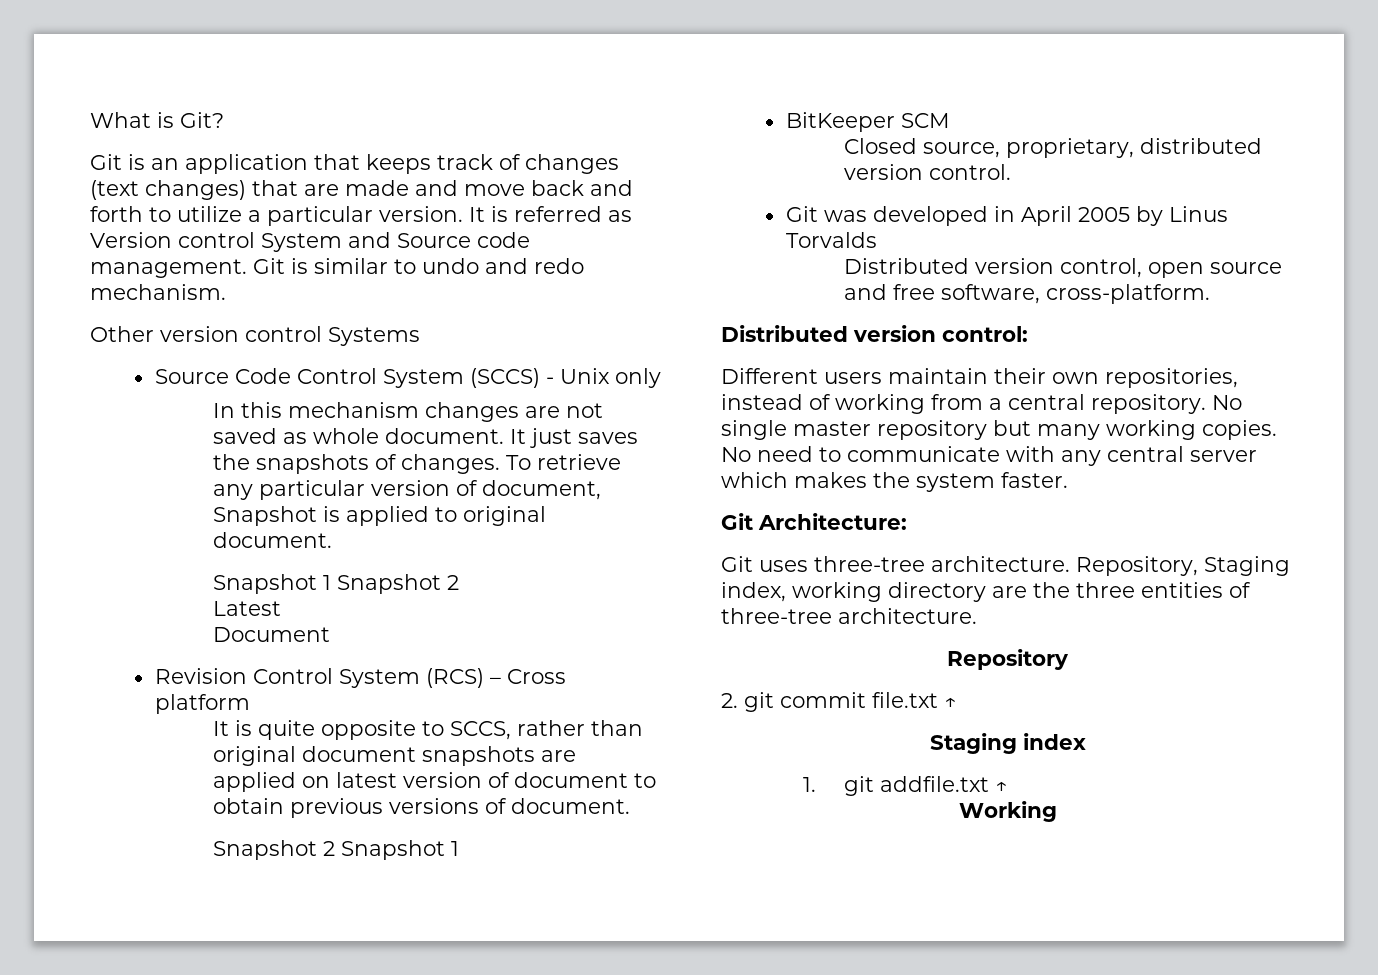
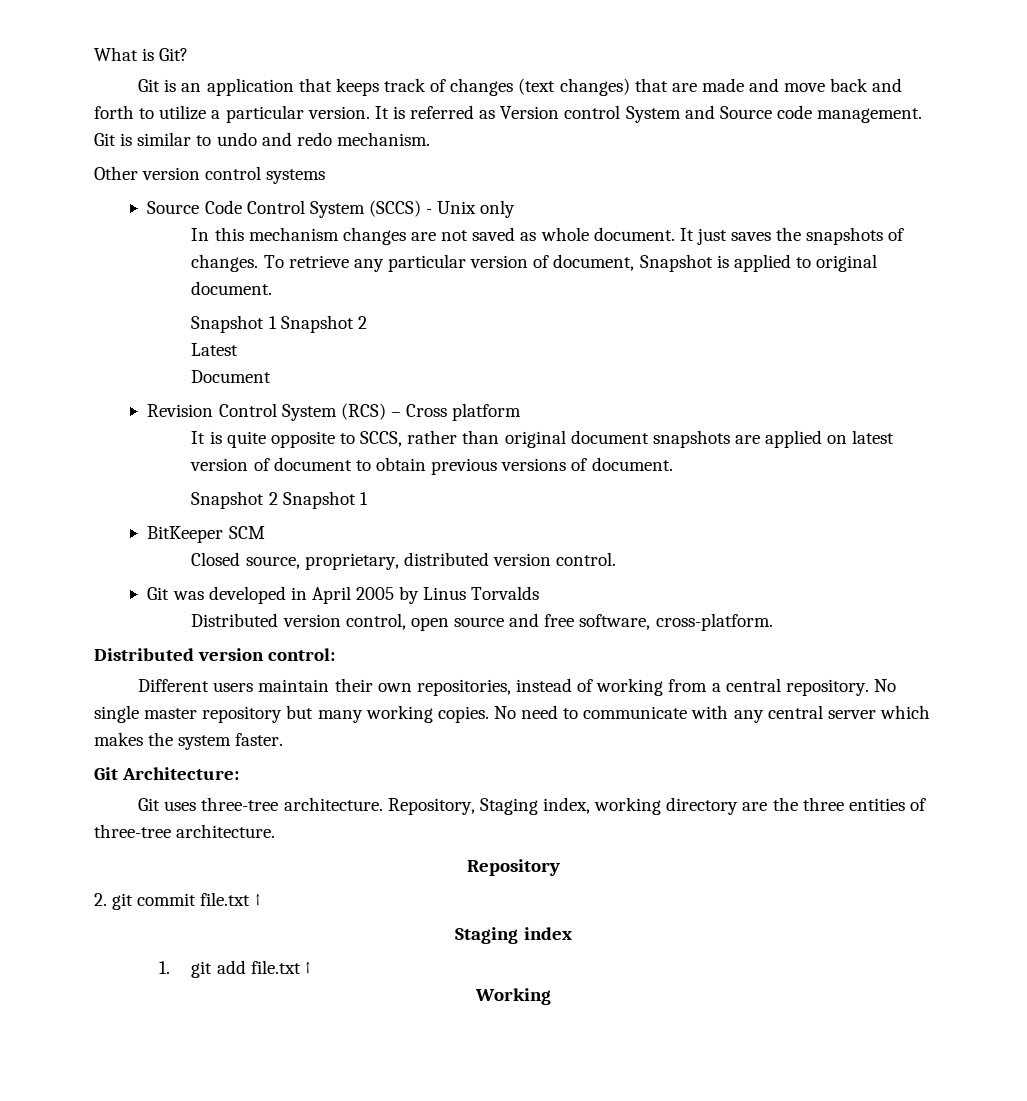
- Other version control Systems
+ Other version control systems
- 1. git addfile.txt ↑
+ 1. git add file.txt ↑

